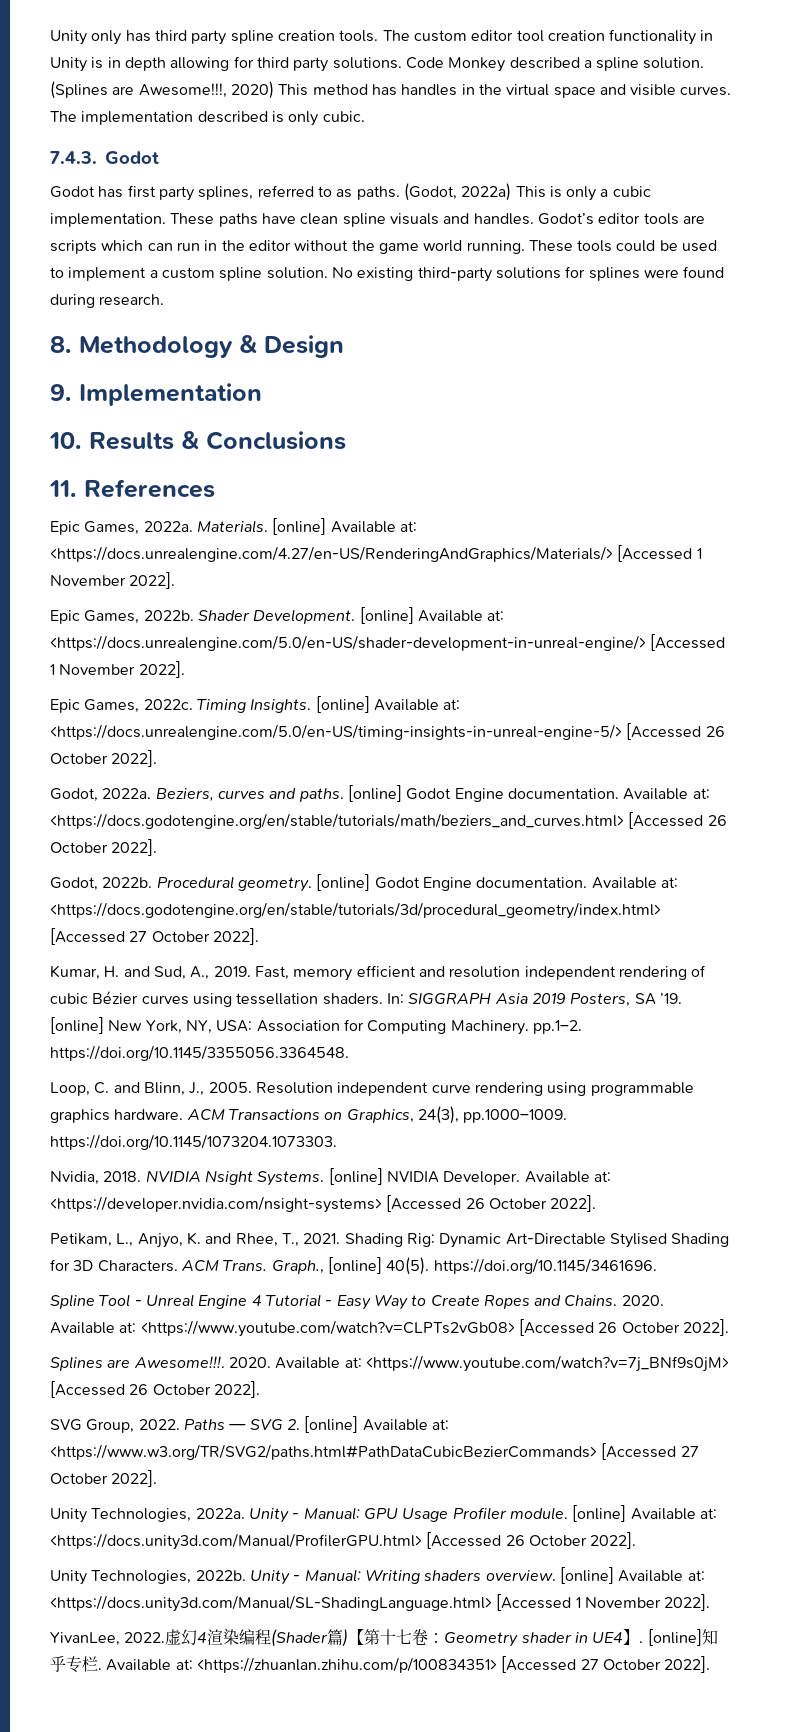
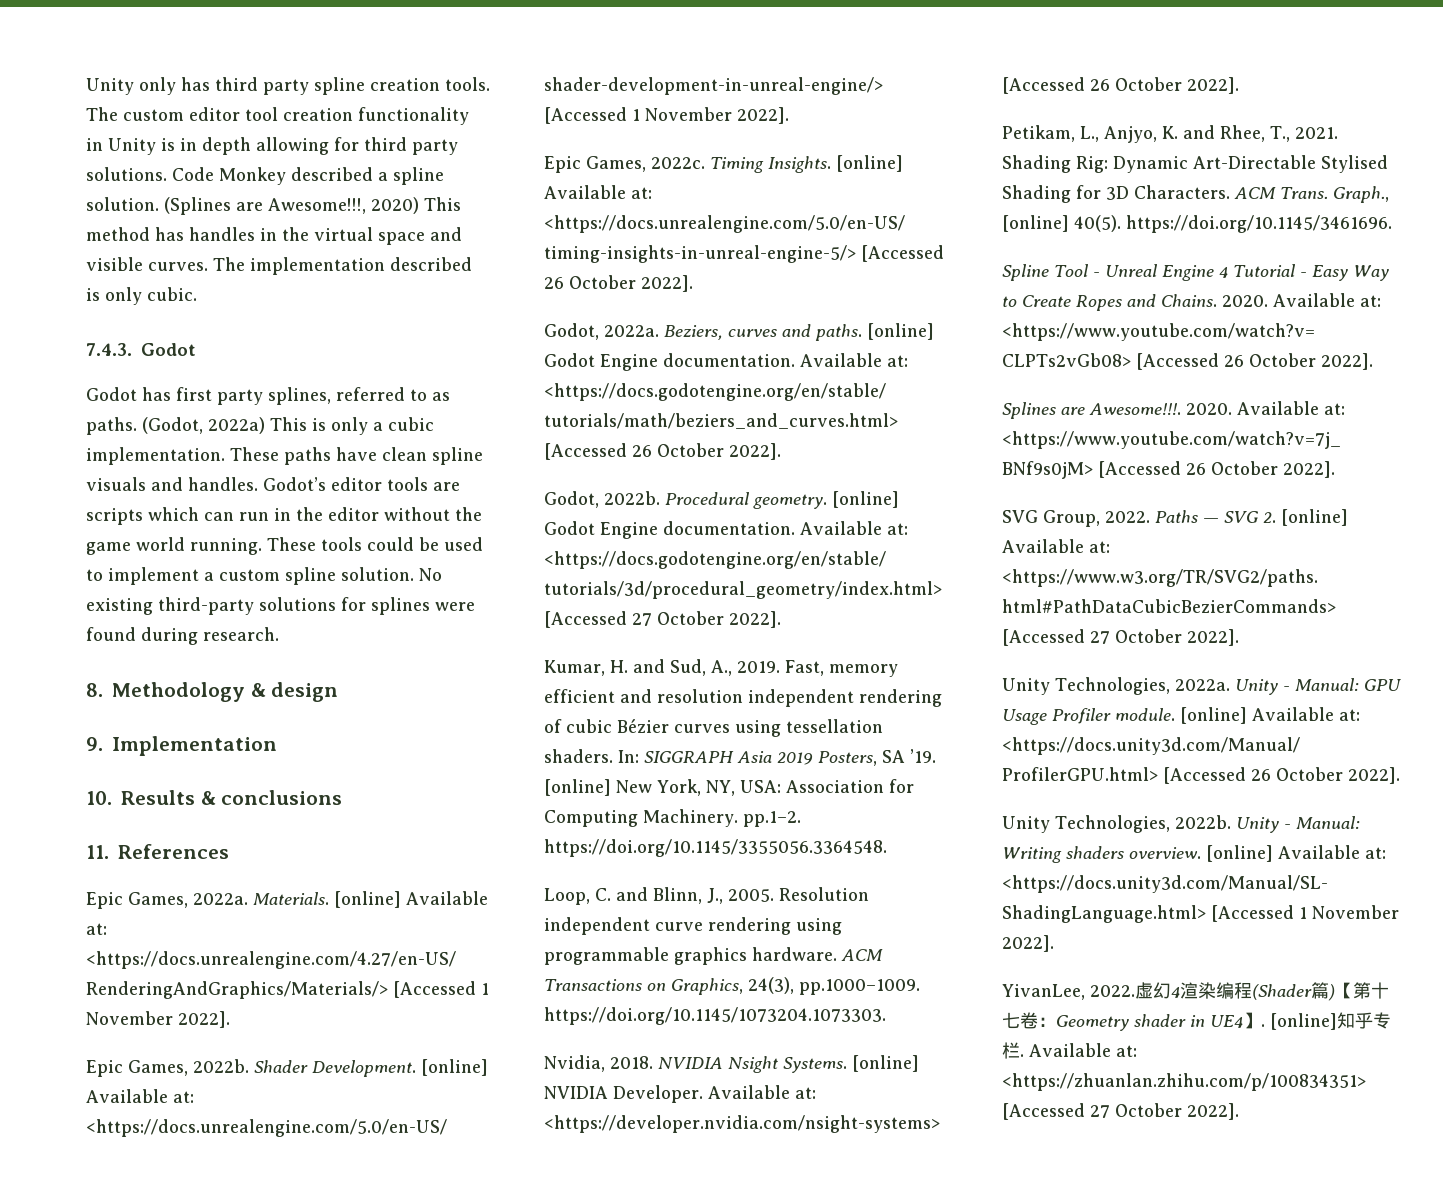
- 8. Methodology & Design
+ 8. Methodology & design
- 10. Results & Conclusions
+ 10. Results & conclusions

